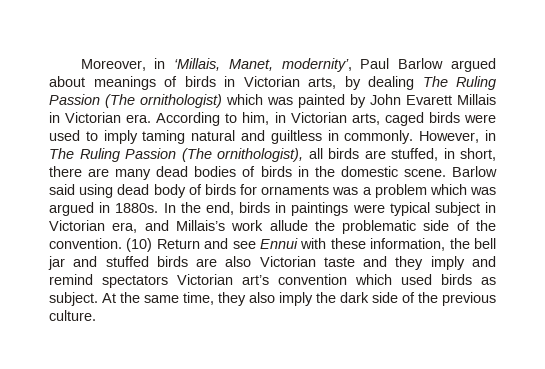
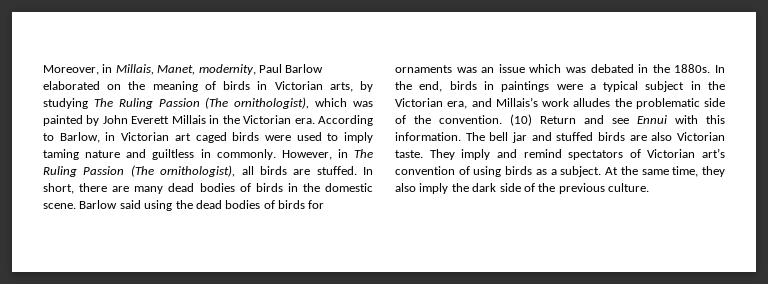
- Moreover, in ‘Millais, Manet, modernity’, Paul Barlow argued about meanings of birds in Victorian arts, by dealing The Ruling Passion (The ornithologist) which was painted by John Evarett Millais in Victorian era.
+ Moreover, in Millais, Manet, modernity, Paul Barlow elaborated on the meaning of birds in Victorian arts, by studying The Ruling Passion (The ornithologist), which was painted by John Everett Millais in the Victorian era.
- According to him, in Victorian arts, caged birds were used to imply taming natural and guiltless in commonly.
+ According to Barlow, in Victorian art caged birds were used to imply taming nature and guiltless in commonly.
- However, in The Ruling Passion (The ornithologist), all birds are stuffed, in short, there are many dead bodies of birds in the domestic scene.
+ However, in The Ruling Passion (The ornithologist), all birds are stuffed. In short, there are many dead bodies of birds in the domestic scene.
- Barlow said using dead body of birds for ornaments was a problem which was argued in 1880s.
+ Barlow said using the dead bodies of birds for ornaments was an issue which was debated in the 1880s.
- In the end, birds in paintings were typical subject in Victorian era, and Millais’s work allude the problematic side of the convention.
+ In the end, birds in paintings were a typical subject in the Victorian era, and Millais’s work alludes the problematic side of the convention.
- (10) Return and see Ennui with these information, the bell jar and stuffed birds are also Victorian taste and they imply and remind spectators Victorian art’s convention which used birds as subject.
+ (10) Return and see Ennui with this information. The bell jar and stuffed birds are also Victorian taste. They imply and remind spectators of Victorian art’s convention of using birds as a subject.

